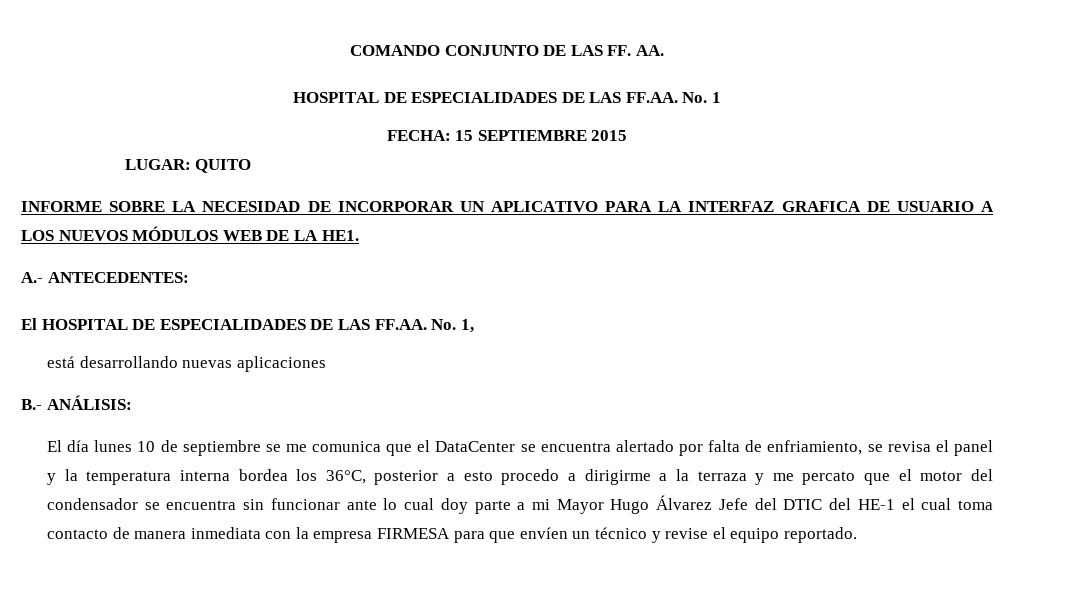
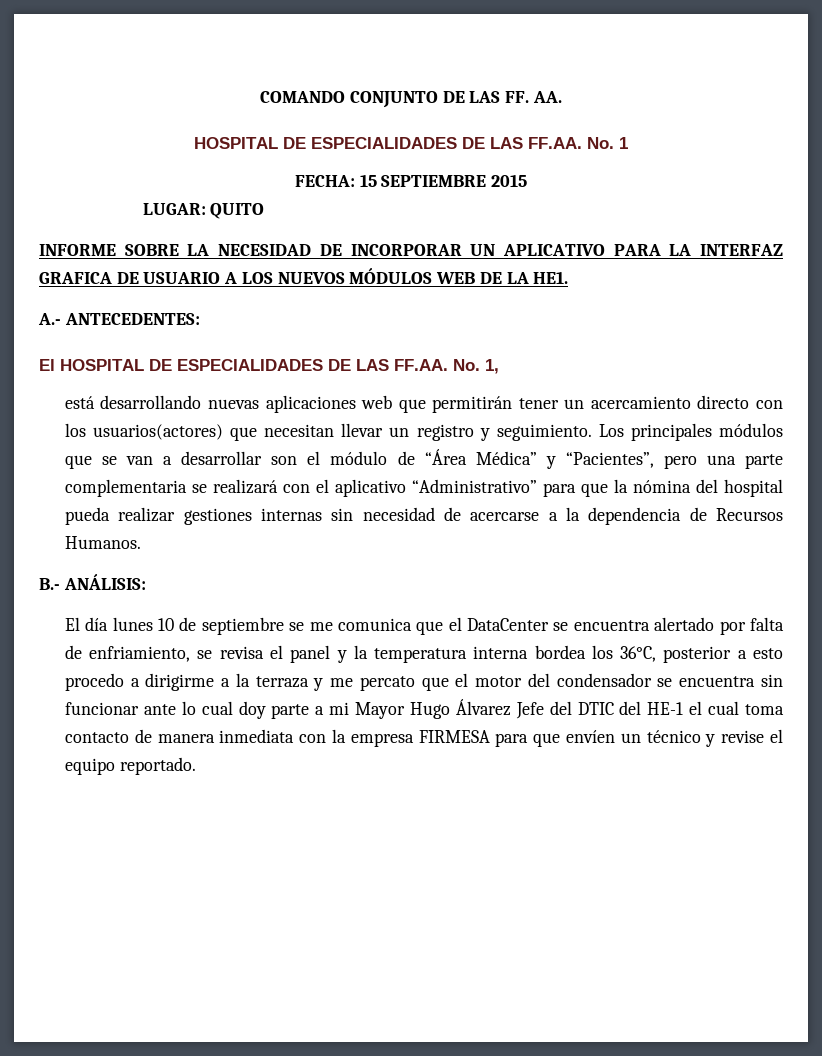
- está desarrollando nuevas aplicaciones
+ está desarrollando nuevas aplicaciones web que permitirán tener un acercamiento directo con los usuarios(actores) que necesitan llevar un registro y seguimiento. Los principales módulos que se van a desarrollar son el módulo de “Área Médica” y “Pacientes”, pero una parte complementaria se realizará con el aplicativo “Administrativo” para que la nómina del hospital pueda realizar gestiones internas sin necesidad de acercarse a la dependencia de Recursos Humanos.

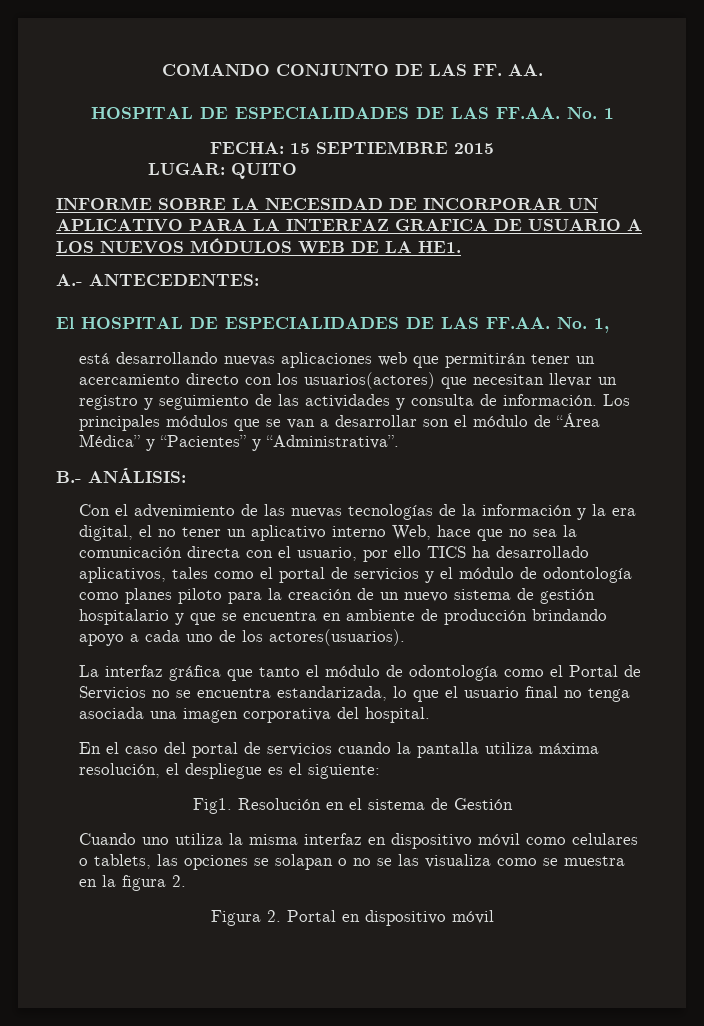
- está desarrollando nuevas aplicaciones web que permitirán tener un acercamiento directo con los usuarios(actores) que necesitan llevar un registro y seguimiento.
+ está desarrollando nuevas aplicaciones web que permitirán tener un acercamiento directo con los usuarios(actores) que necesitan llevar un registro y seguimiento de las actividades y consulta de información.
- Los principales módulos que se van a desarrollar son el módulo de “Área Médica” y “Pacientes”, pero una parte complementaria se realizará con el aplicativo “Administrativo” para que la nómina del hospital pueda realizar gestiones internas sin necesidad de acercarse a la dependencia de Recursos Humanos.
+ Los principales módulos que se van a desarrollar son el módulo de “Área Médica” y “Pacientes” y “Administrativa”.
  B.- ANÁLISIS:
- El día lunes 10 de septiembre se me comunica que el DataCenter se encuentra alertado por falta de enfriamiento, se revisa el panel y la temperatura interna bordea los 36°C, posterior a esto procedo a dirigirme a la terraza y me percato que el motor del condensador se encuentra sin funcionar ante lo cual doy parte a mi Mayor Hugo Álvarez Jefe del DTIC del HE-1 el cual toma contacto de manera inmediata con la empresa FIRMESA para que envíen un técnico y revise el equipo reportado.
+ Con el advenimiento de las nuevas tecnologías de la información y la era digital, el no tener un aplicativo interno Web, hace que no sea la comunicación directa con el usuario, por ello TICS ha desarrollado aplicativos, tales como el portal de servicios y el módulo de odontología como planes piloto para la creación de un nuevo sistema de gestión hospitalario y que se encuentra en ambiente de producción brindando apoyo a cada uno de los actores(usuarios).
+ La interfaz gráfica que tanto el módulo de odontología como el Portal de Servicios no se encuentra estandarizada, lo que el usuario final no tenga asociada una imagen corporativa del hospital.
+ En el caso del portal de servicios cuando la pantalla utiliza máxima resolución, el despliegue es el siguiente:
+ Fig1. Resolución en el sistema de Gestión
+ Cuando uno utiliza la misma interfaz en dispositivo móvil como celulares o tablets, las opciones se solapan o no se las visualiza como se muestra en la figura 2.
+ Figura 2. Portal en dispositivo móvil

